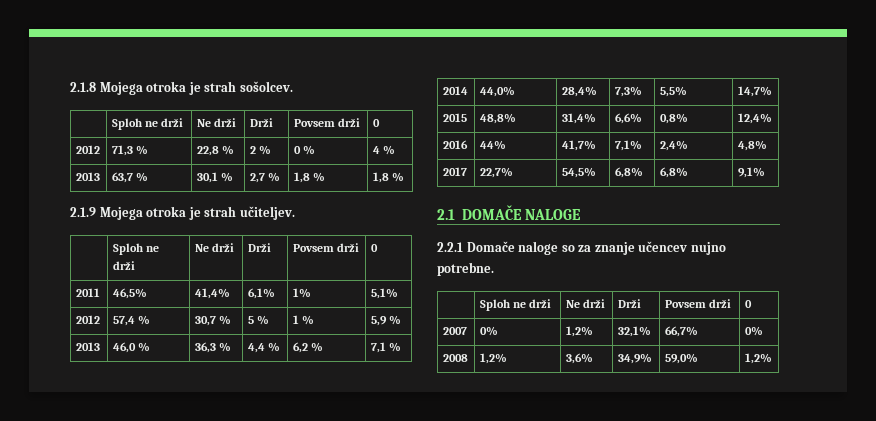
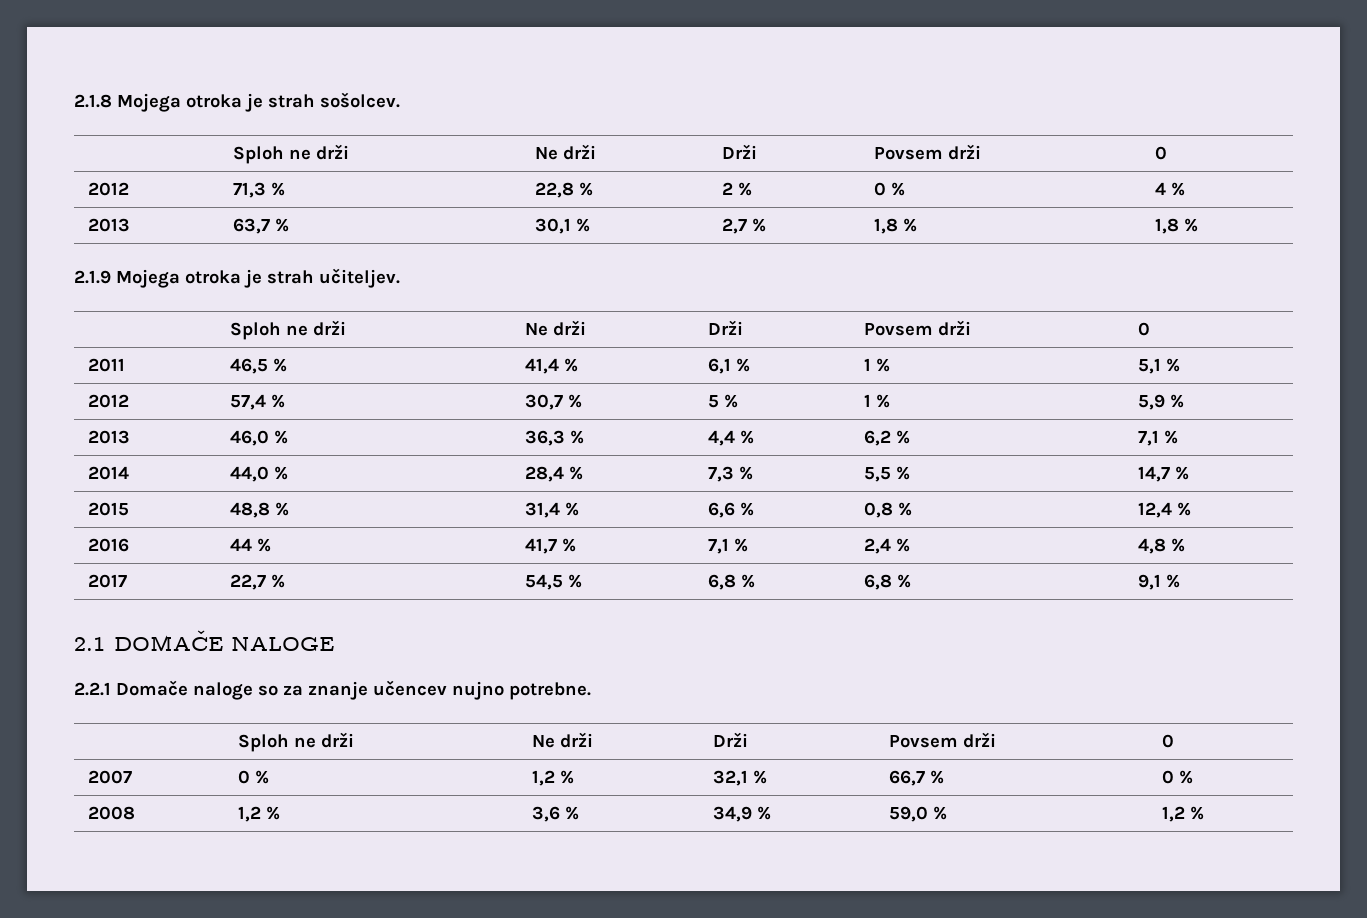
- 2011 | 46,5% | 41,4% | 6,1% | 1% | 5,1%
+ 2011 | 46,5 % | 41,4 % | 6,1 % | 1 % | 5,1 %
- 2014 | 44,0% | 28,4% | 7,3% | 5,5% | 14,7%
- 2015 | 48,8% | 31,4% | 6,6% | 0,8% | 12,4%
- 2016 | 44% | 41,7% | 7,1% | 2,4% | 4,8%
- 2017 | 22,7% | 54,5% | 6,8% | 6,8% | 9,1%
+ 2014 | 44,0 % | 28,4 % | 7,3 % | 5,5 % | 14,7 %
+ 2015 | 48,8 % | 31,4 % | 6,6 % | 0,8 % | 12,4 %
+ 2016 | 44 % | 41,7 % | 7,1 % | 2,4 % | 4,8 %
+ 2017 | 22,7 % | 54,5 % | 6,8 % | 6,8 % | 9,1 %
- 2007 | 0% | 1,2% | 32,1% | 66,7% | 0%
- 2008 | 1,2% | 3,6% | 34,9% | 59,0% | 1,2%
+ 2007 | 0 % | 1,2 % | 32,1 % | 66,7 % | 0 %
+ 2008 | 1,2 % | 3,6 % | 34,9 % | 59,0 % | 1,2 %

